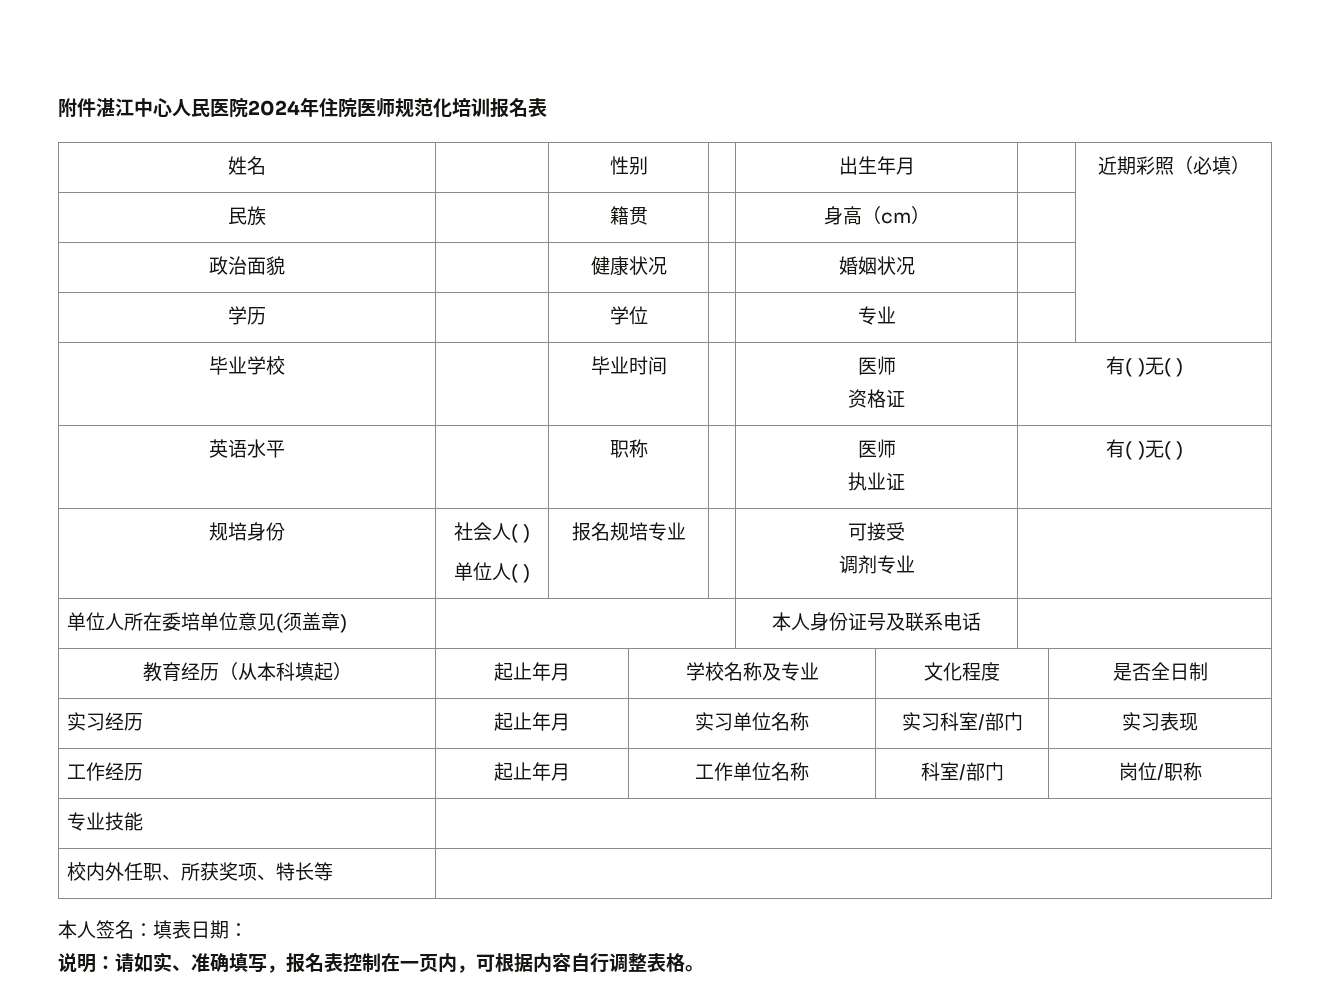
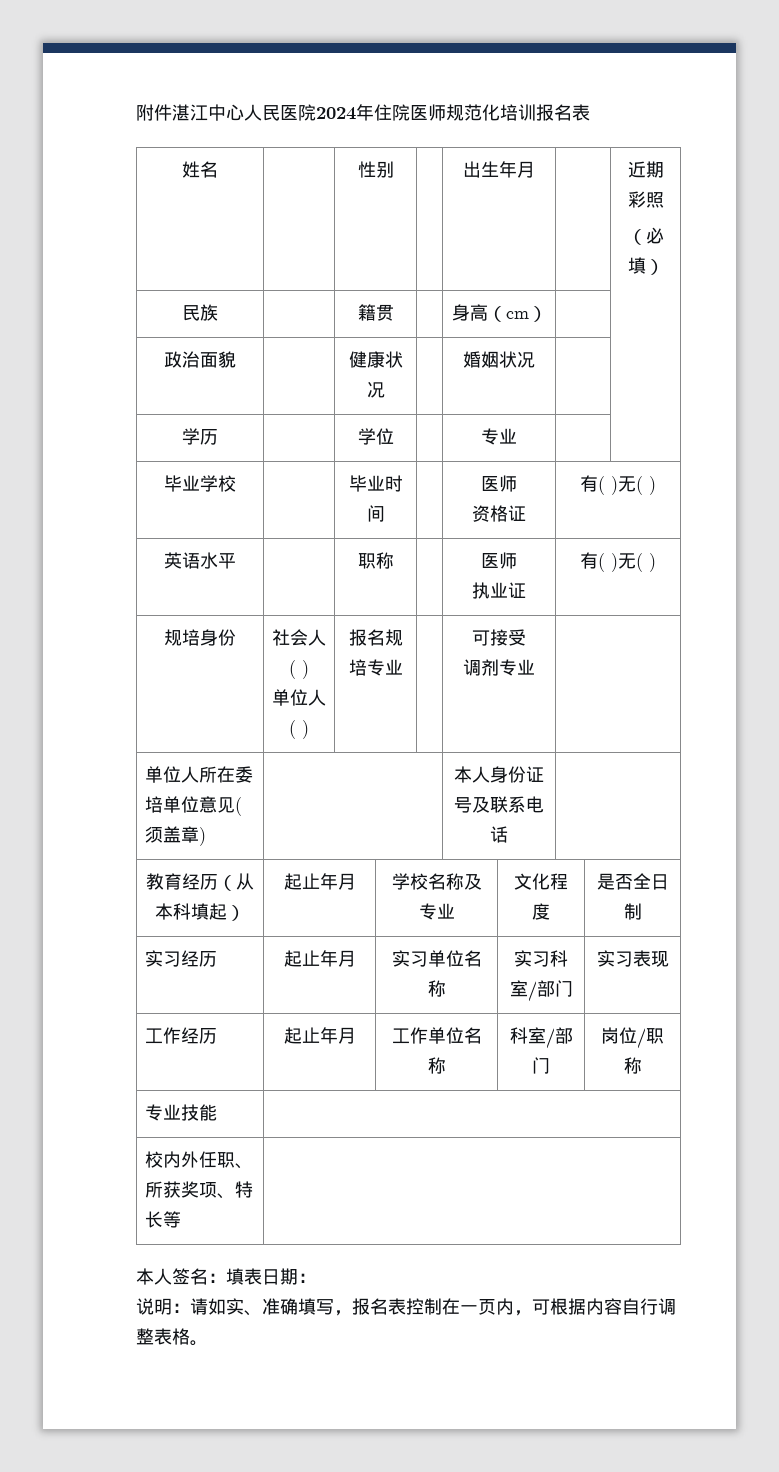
- 姓名 | | 性别 | | 出生年月 | | 近期彩照（必填）
+ 姓名 | | 性别 | | 出生年月 | | 近期彩照
+ （必填）

